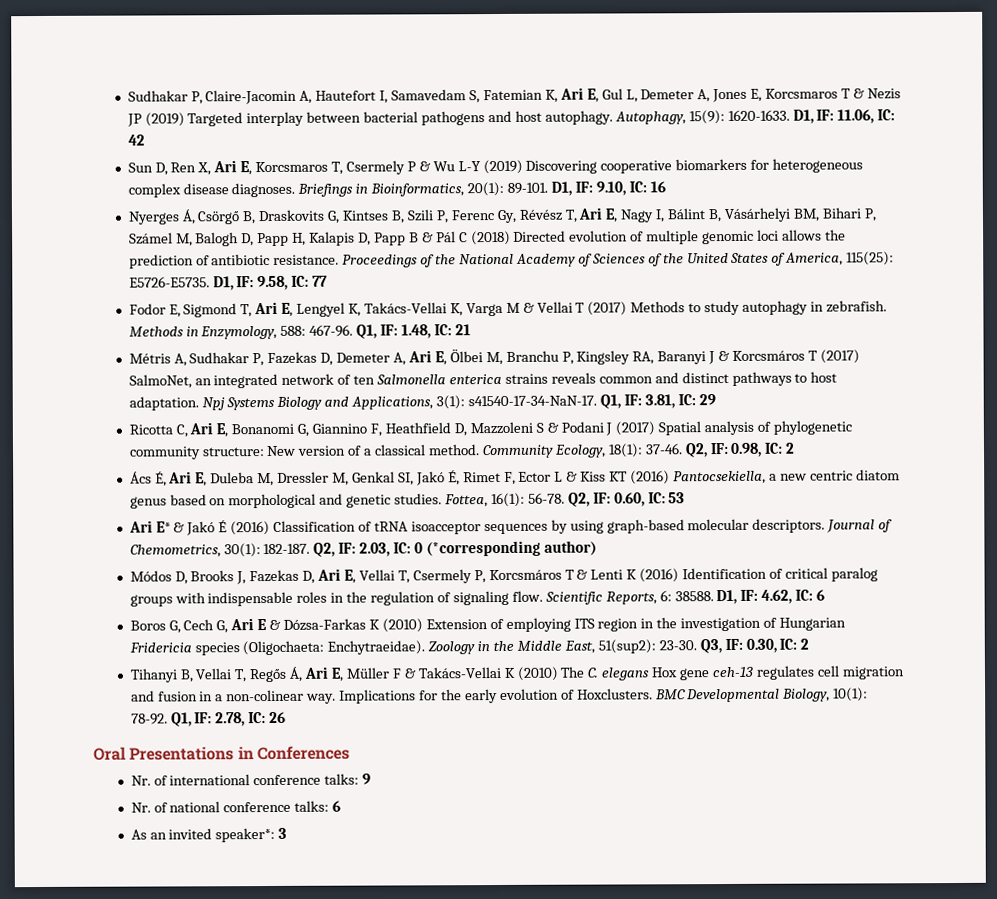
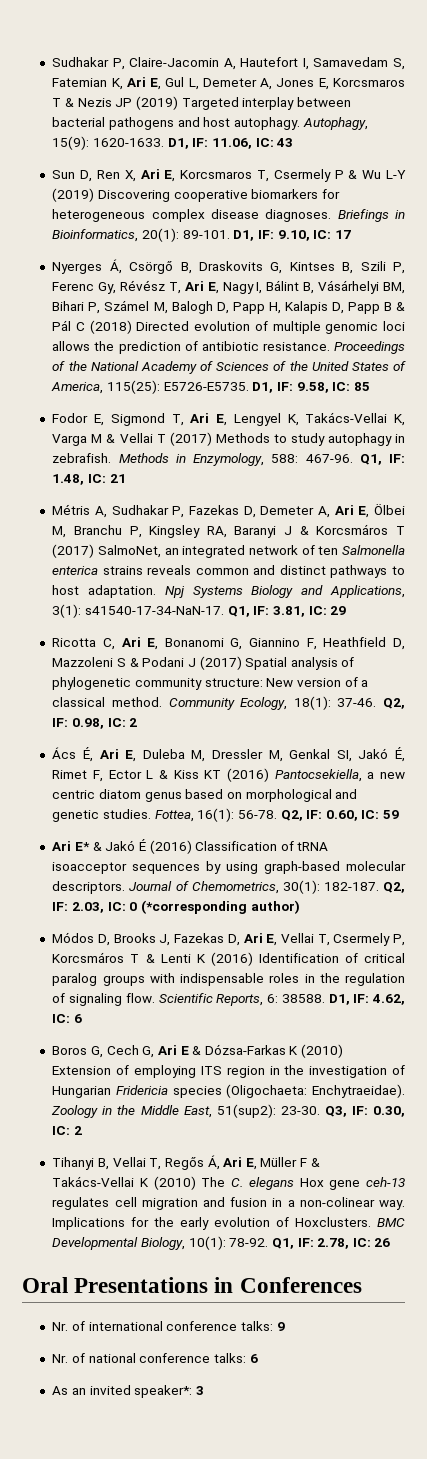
- D1, IF: 11.06, IC: 42
+ D1, IF: 11.06, IC: 43
- D1, IF: 9.10, IC: 16
+ D1, IF: 9.10, IC: 17
- D1, IF: 9.58, IC: 77
+ D1, IF: 9.58, IC: 85
- Q2, IF: 0.60, IC: 53
+ Q2, IF: 0.60, IC: 59

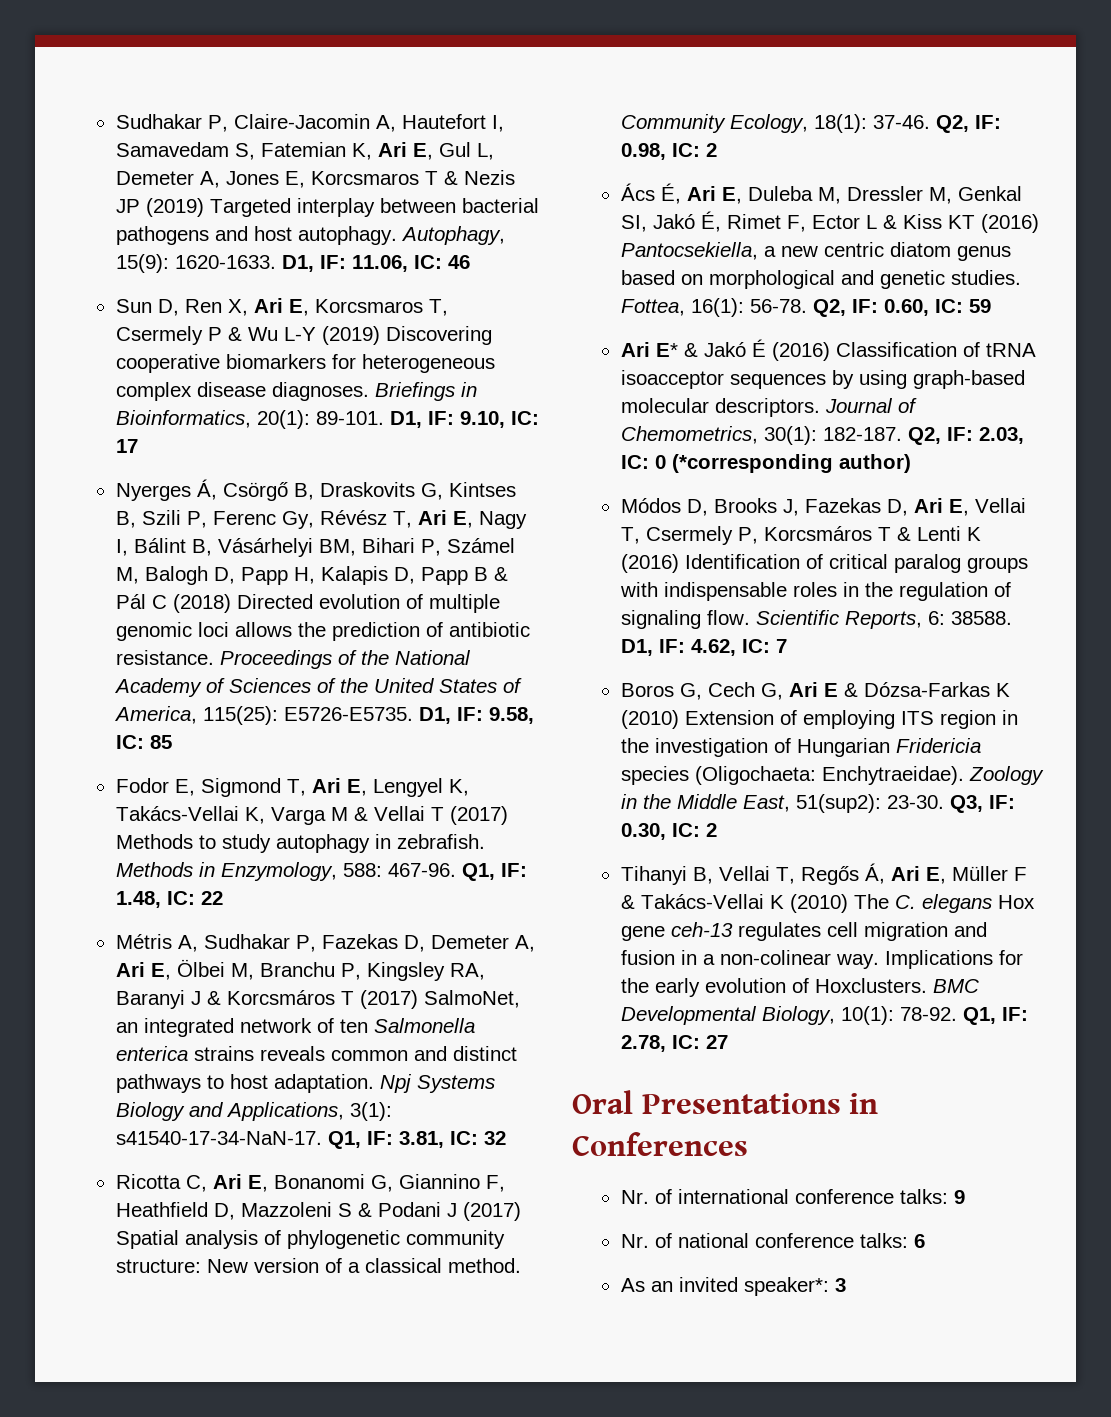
- D1, IF: 11.06, IC: 43
+ D1, IF: 11.06, IC: 46
- Q1, IF: 1.48, IC: 21
+ Q1, IF: 1.48, IC: 22
- Q1, IF: 3.81, IC: 29
+ Q1, IF: 3.81, IC: 32
- D1, IF: 4.62, IC: 6
+ D1, IF: 4.62, IC: 7
- Q1, IF: 2.78, IC: 26
+ Q1, IF: 2.78, IC: 27

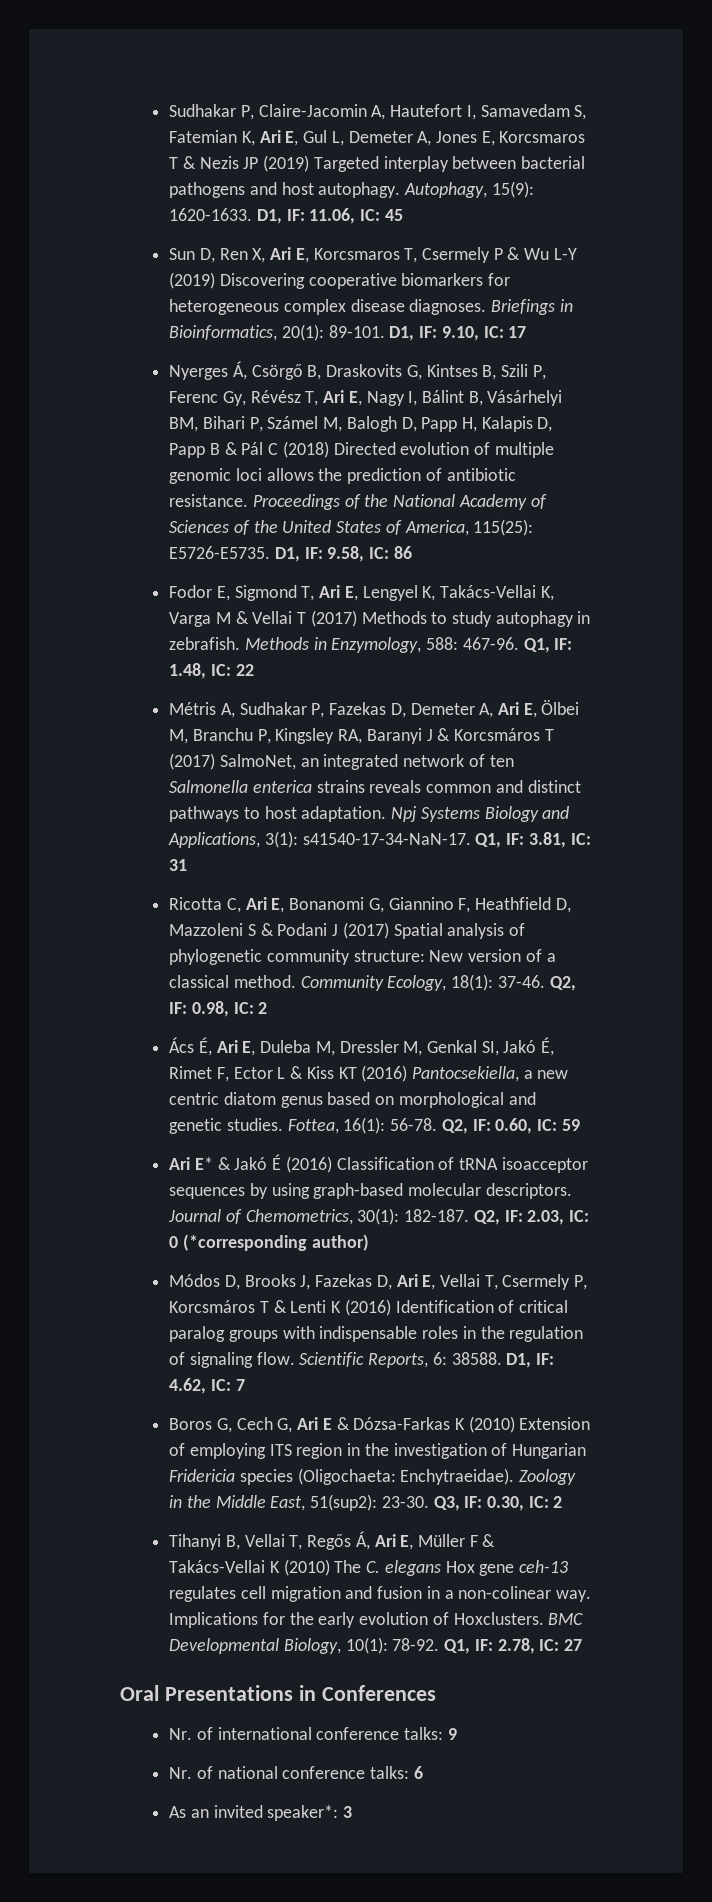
- D1, IF: 11.06, IC: 46
+ D1, IF: 11.06, IC: 45
- D1, IF: 9.58, IC: 85
+ D1, IF: 9.58, IC: 86
- Q1, IF: 3.81, IC: 32
+ Q1, IF: 3.81, IC: 31

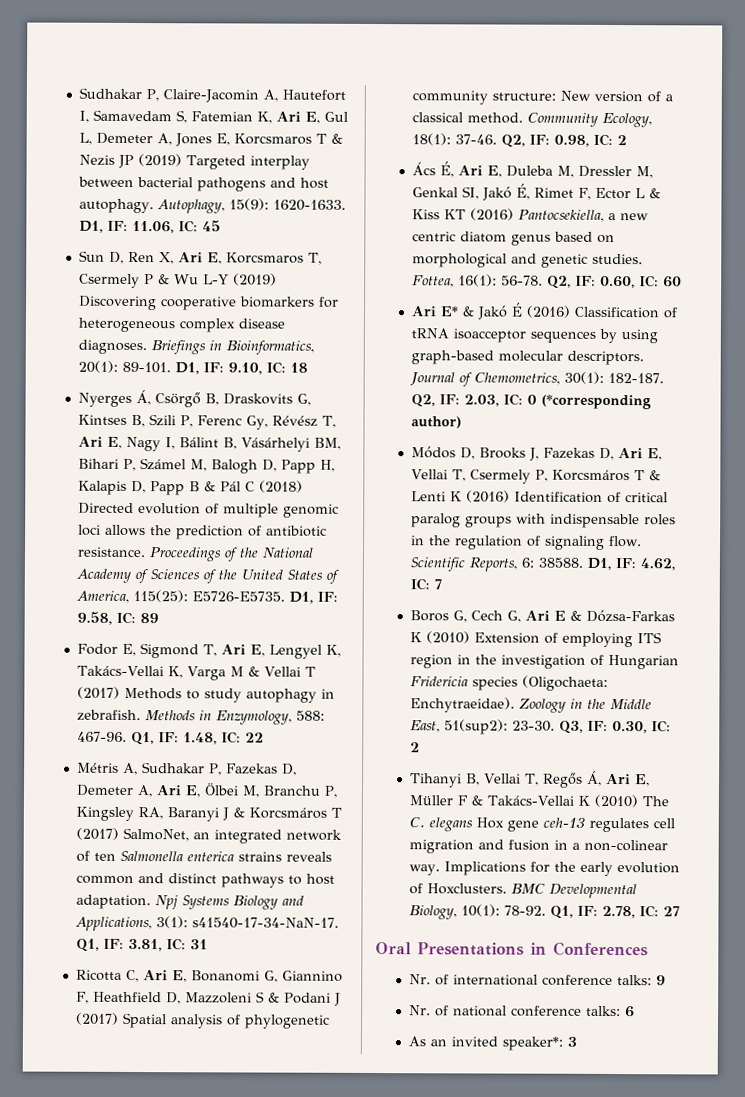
- D1, IF: 9.10, IC: 17
+ D1, IF: 9.10, IC: 18
- D1, IF: 9.58, IC: 86
+ D1, IF: 9.58, IC: 89
- Q2, IF: 0.60, IC: 59
+ Q2, IF: 0.60, IC: 60

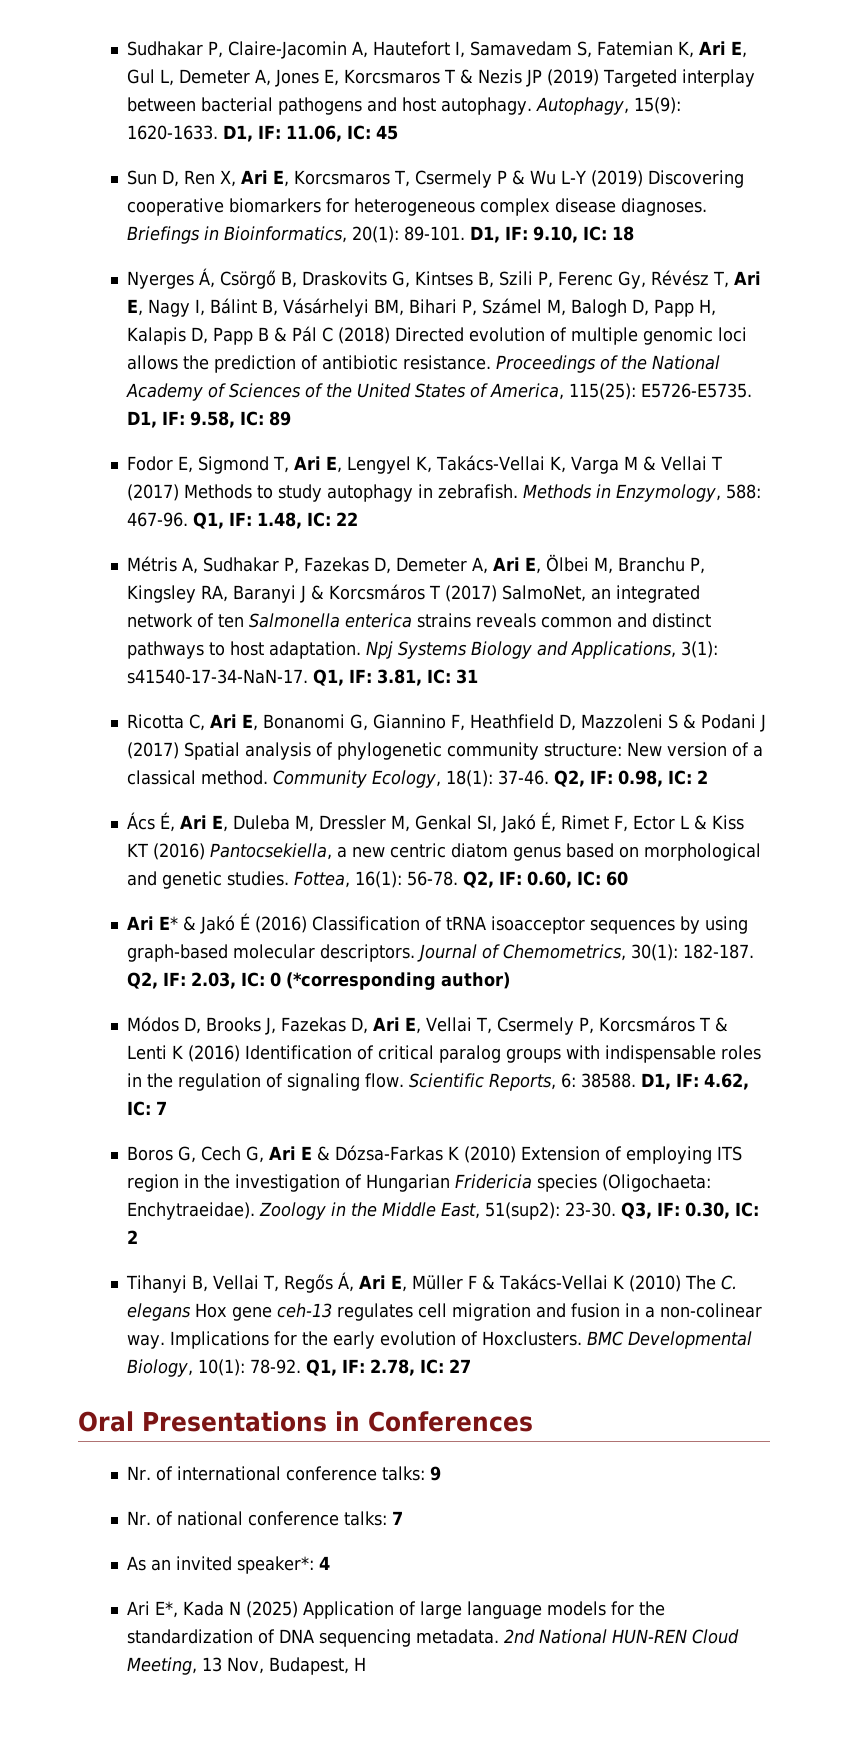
- Nr. of national conference talks: 6
+ Nr. of national conference talks: 7
- As an invited speaker*: 3
+ As an invited speaker*: 4
+ Ari E*, Kada N (2025) Application of large language models for the standardization of DNA sequencing metadata. 2nd National HUN-REN Cloud Meeting, 13 Nov, Budapest, H

